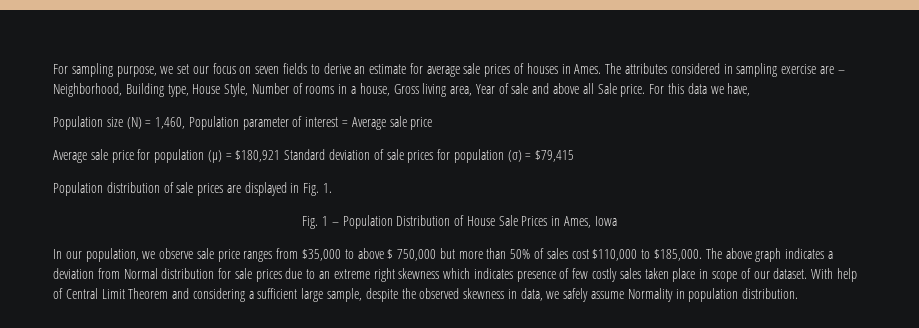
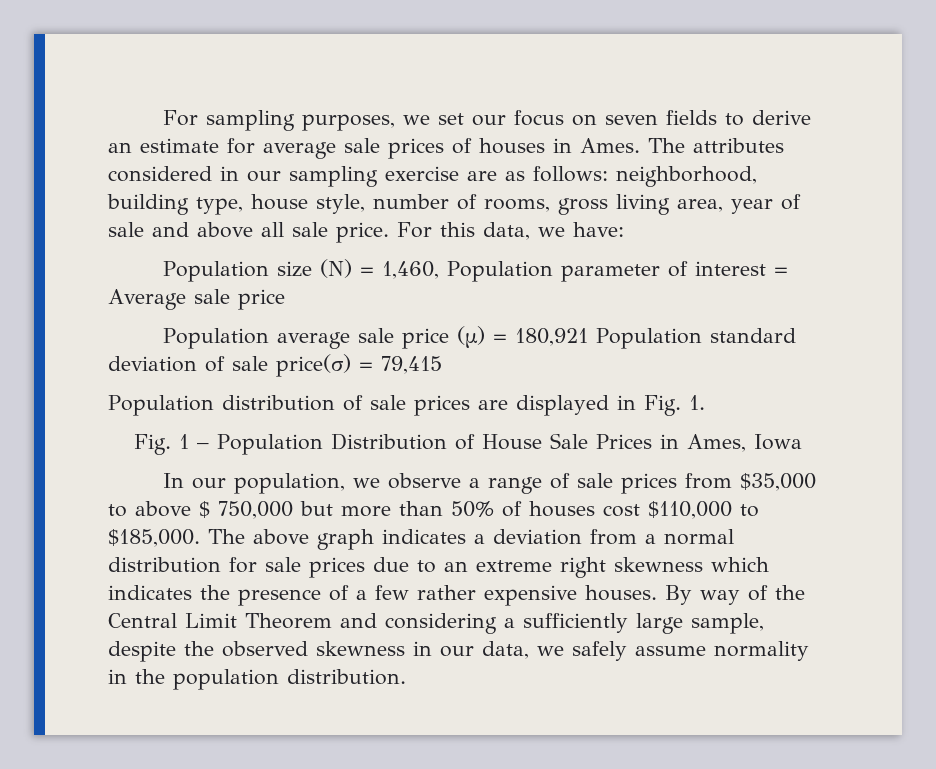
- For sampling purpose, we set our focus on seven fields to derive an estimate for average sale prices of houses in Ames.
+ For sampling purposes, we set our focus on seven fields to derive an estimate for average sale prices of houses in Ames.
- The attributes considered in sampling exercise are – Neighborhood, Building type, House Style, Number of rooms in a house, Gross living area, Year of sale and above all Sale price.
+ The attributes considered in our sampling exercise are as follows: neighborhood, building type, house style, number of rooms, gross living area, year of sale and above all sale price.
- For this data we have,
+ For this data, we have:
- Average sale price for population (µ) = $180,921 Standard deviation of sale prices for population (σ) = $79,415
+ Population average sale price (µ) = 180,921 Population standard deviation of sale price(σ) = 79,415
- In our population, we observe sale price ranges from $35,000 to above $ 750,000 but more than 50% of sales cost $110,000 to $185,000.
+ In our population, we observe a range of sale prices from $35,000 to above $ 750,000 but more than 50% of houses cost $110,000 to $185,000.
- The above graph indicates a deviation from Normal distribution for sale prices due to an extreme right skewness which indicates presence of few costly sales taken place in scope of our dataset. With help of Central Limit Theorem and considering a sufficient large sample, despite the observed skewness in data, we safely assume Normality in population distribution.
+ The above graph indicates a deviation from a normal distribution for sale prices due to an extreme right skewness which indicates the presence of a few rather expensive houses. By way of the Central Limit Theorem and considering a sufficiently large sample, despite the observed skewness in our data, we safely assume normality in the population distribution.

